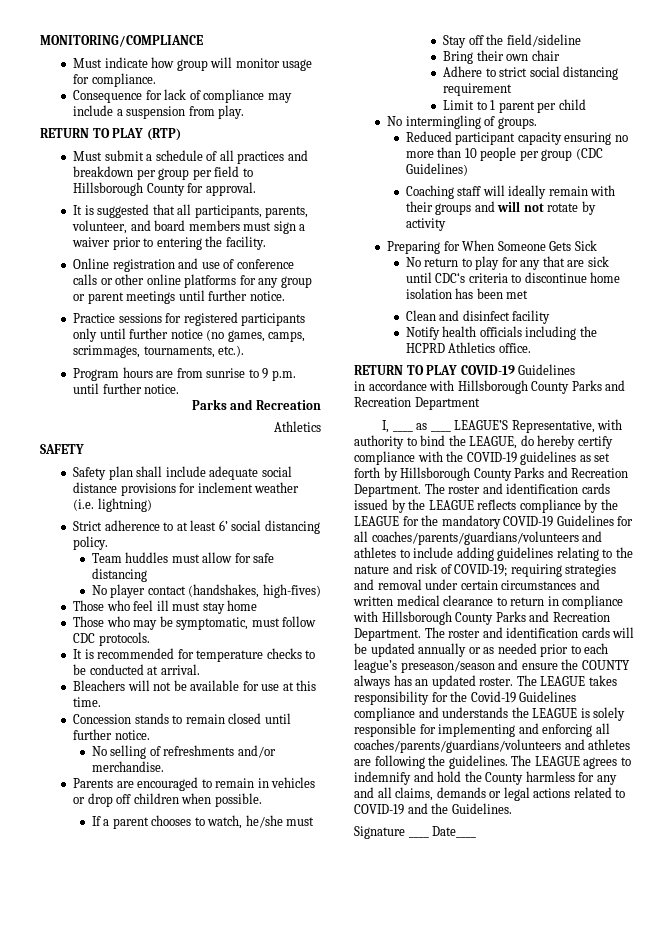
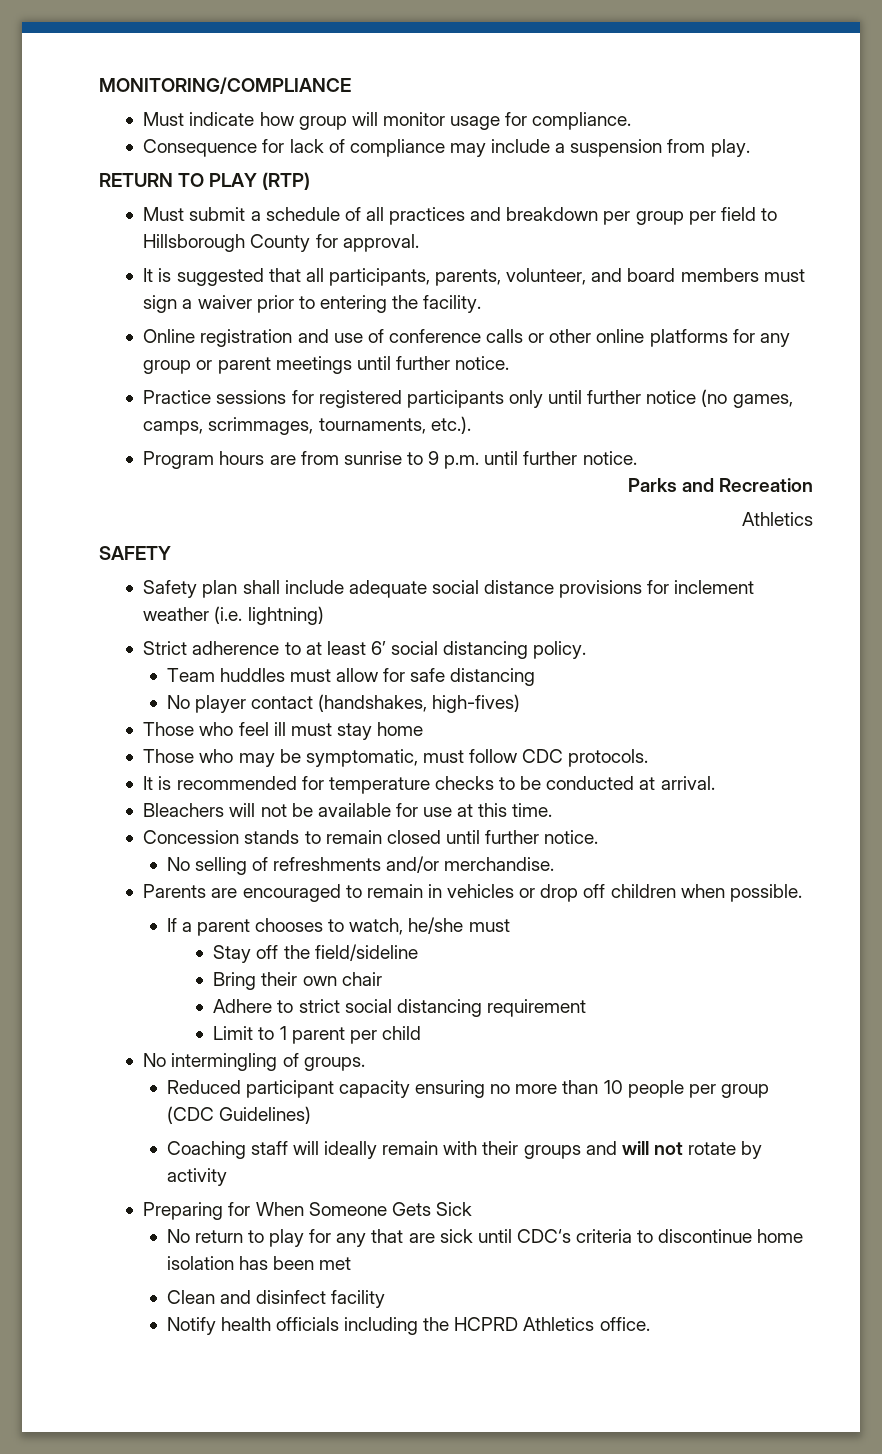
- RETURN TO PLAY COVID-19 Guidelines
- in accordance with Hillsborough County Parks and Recreation Department
- I, ____ as ____ LEAGUE’S Representative, with authority to bind the LEAGUE, do hereby certify compliance with the COVID-19 guidelines as set forth by Hillsborough County Parks and Recreation Department. The roster and identification cards issued by the LEAGUE reflects compliance by the LEAGUE for the mandatory COVID-19 Guidelines for all coaches/parents/guardians/volunteers and athletes to include adding guidelines relating to the nature and risk of COVID-19; requiring strategies and removal under certain circumstances and written medical clearance to return in compliance with Hillsborough County Parks and Recreation Department. The roster and identification cards will be updated annually or as needed prior to each league’s preseason/season and ensure the COUNTY always has an updated roster. The LEAGUE takes responsibility for the Covid-19 Guidelines compliance and understands the LEAGUE is solely responsible for implementing and enforcing all coaches/parents/guardians/volunteers and athletes are following the guidelines. The LEAGUE agrees to indemnify and hold the County harmless for any and all claims, demands or legal actions related to COVID-19 and the Guidelines.
- Signature ____ Date____

